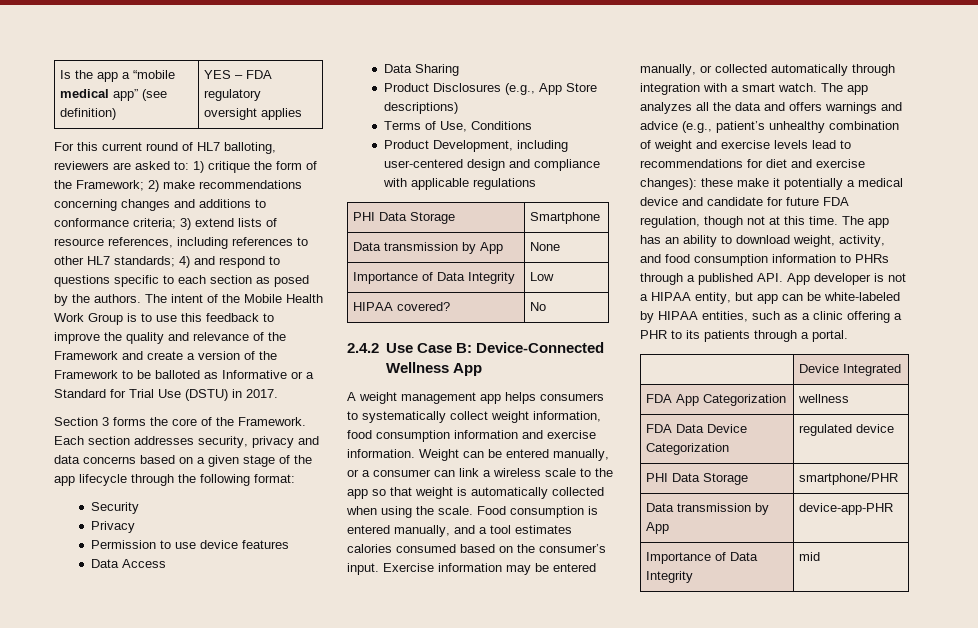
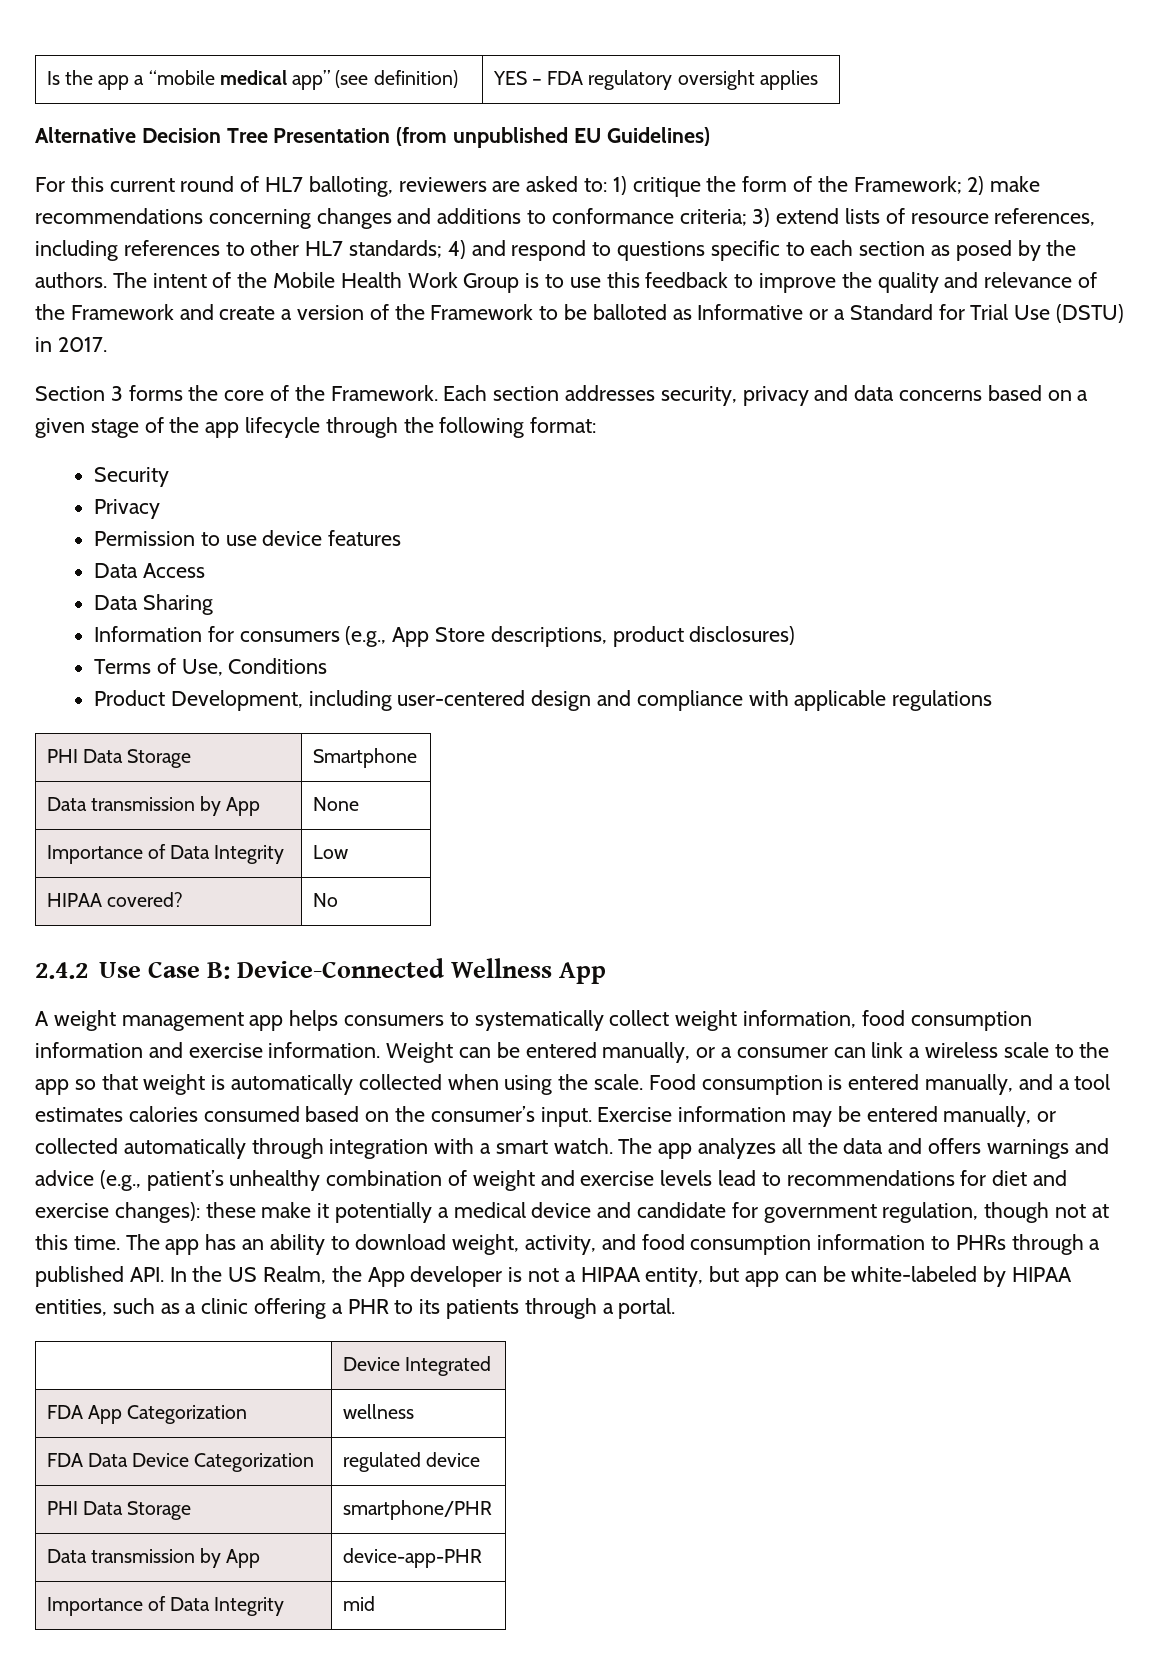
+ Alternative Decision Tree Presentation (from unpublished EU Guidelines)
- Product Disclosures (e.g., App Store descriptions)
+ Information for consumers (e.g., App Store descriptions, product disclosures)
- The app analyzes all the data and offers warnings and advice (e.g., patient’s unhealthy combination of weight and exercise levels lead to recommendations for diet and exercise changes): these make it potentially a medical device and candidate for future FDA regulation, though not at this time.
+ The app analyzes all the data and offers warnings and advice (e.g., patient’s unhealthy combination of weight and exercise levels lead to recommendations for diet and exercise changes): these make it potentially a medical device and candidate for government regulation, though not at this time.
- The app has an ability to download weight, activity, and food consumption information to PHRs through a published API. App developer is not a HIPAA entity, but app can be white-labeled by HIPAA entities, such as a clinic offering a PHR to its patients through a portal.
+ The app has an ability to download weight, activity, and food consumption information to PHRs through a published API. In the US Realm, the App developer is not a HIPAA entity, but app can be white-labeled by HIPAA entities, such as a clinic offering a PHR to its patients through a portal.

